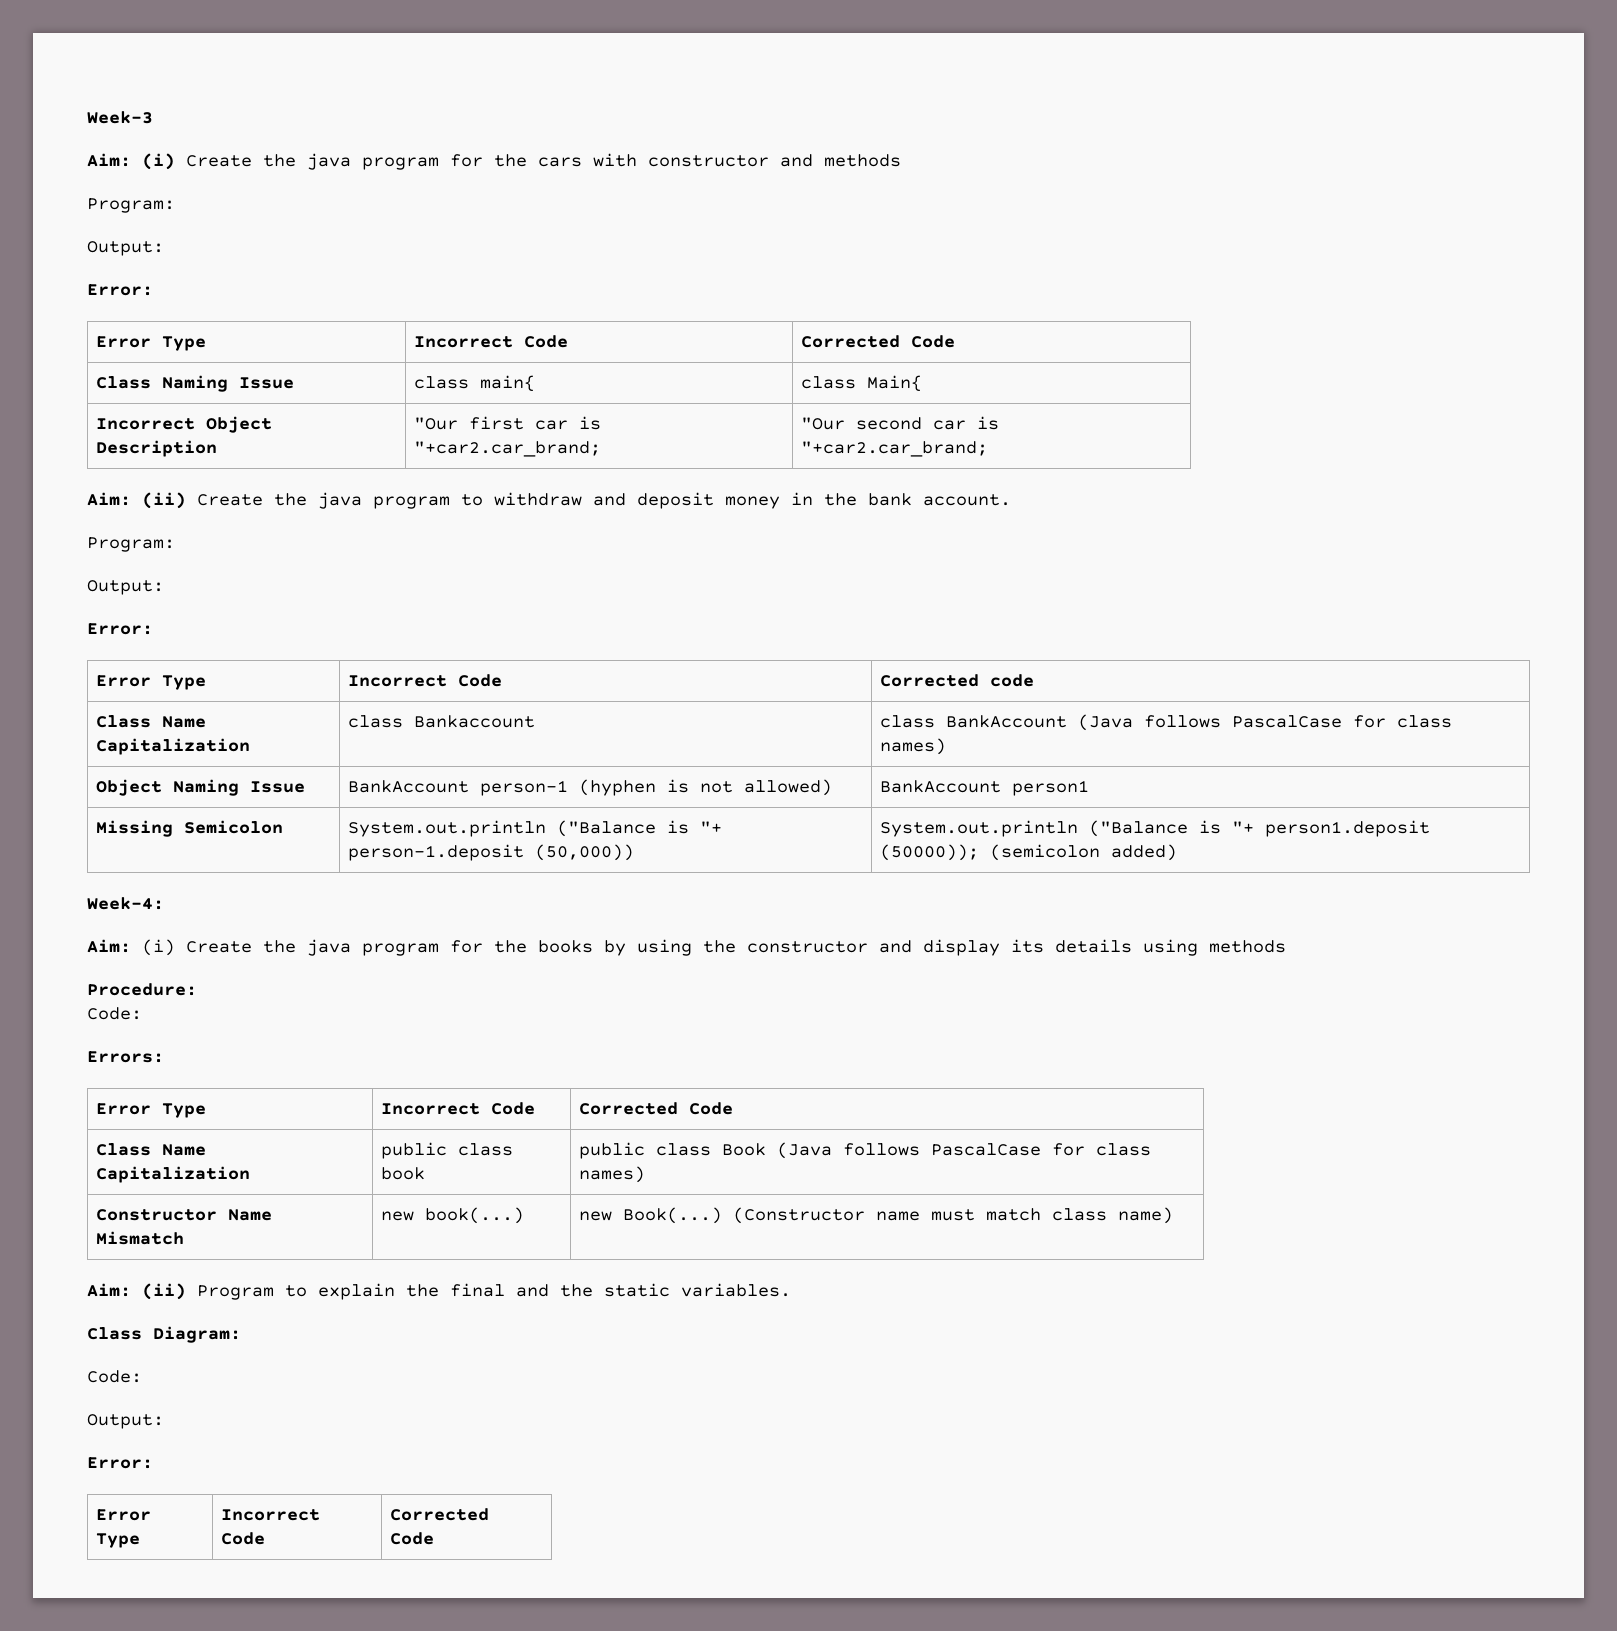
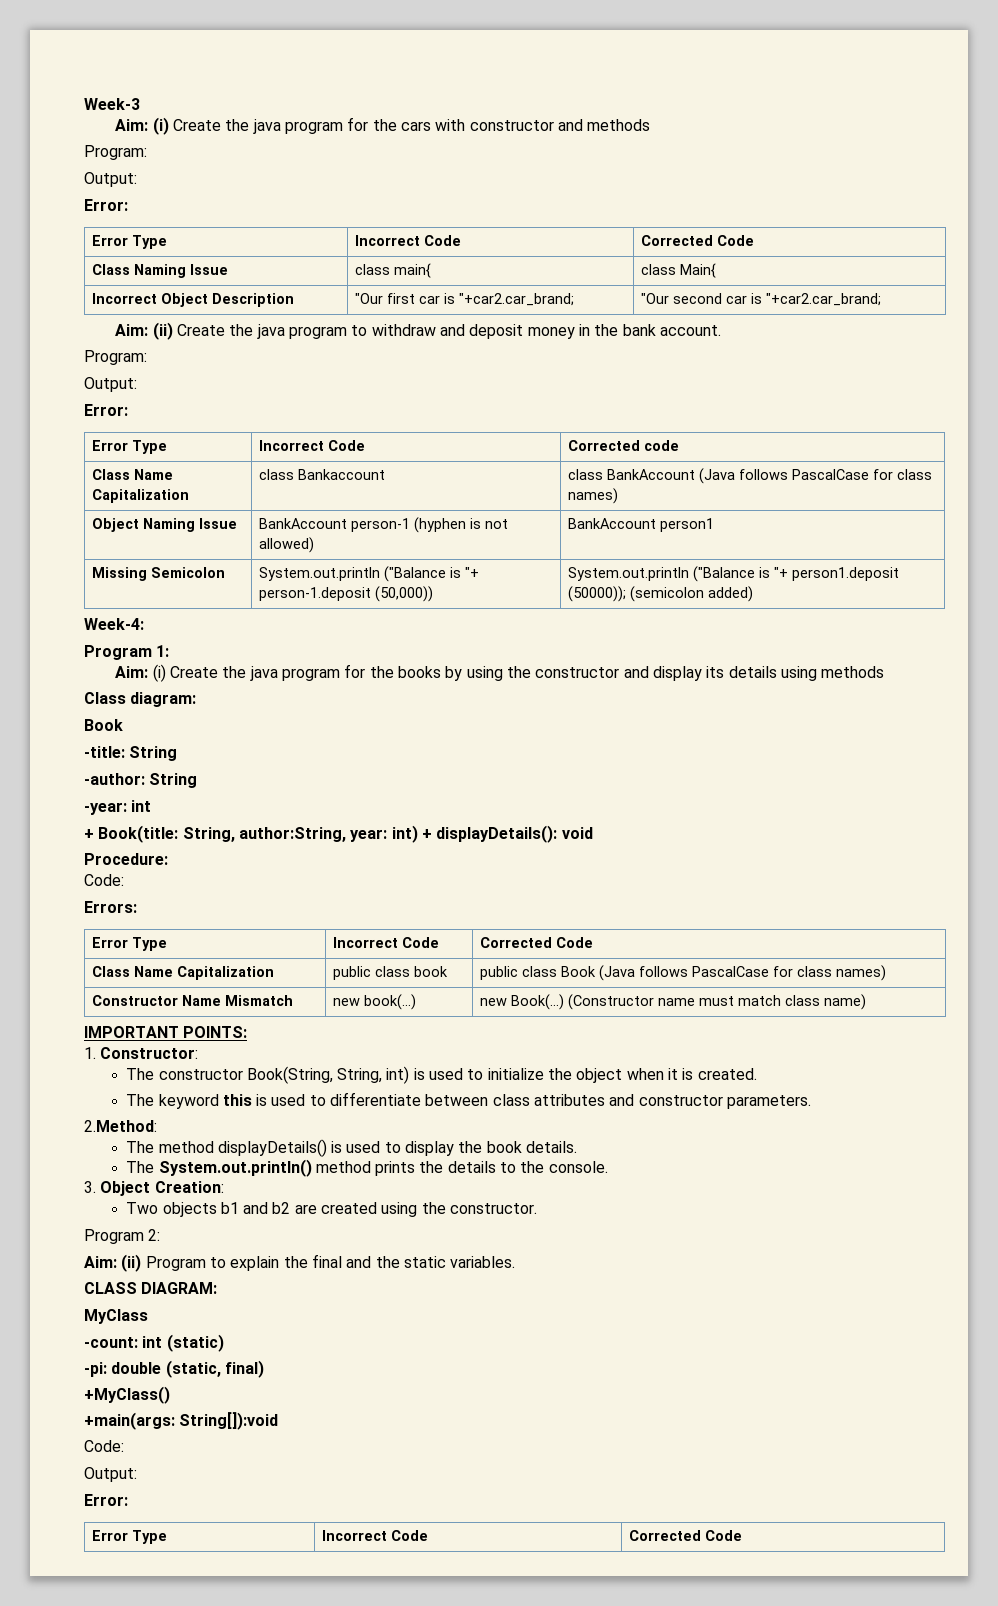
+ Program 1:
+ Class diagram:
+ Book
+ -title: String
+ -author: String
+ -year: int
+ + Book(title: String, author:String, year: int) + displayDetails(): void
+ IMPORTANT POINTS:
+ 1. Constructor:
+ The constructor Book(String, String, int) is used to initialize the object when it is created.
+ The keyword this is used to differentiate between class attributes and constructor parameters.
+ 2.Method:
+ The method displayDetails() is used to display the book details.
+ The System.out.println() method prints the details to the console.
+ 3. Object Creation:
+ Two objects b1 and b2 are created using the constructor.
+ Program 2:
- Class Diagram:
+ CLASS DIAGRAM:
+ MyClass
+ -count: int (static)
+ -pi: double (static, final)
+ +MyClass()
+ +main(args: String[]):void

